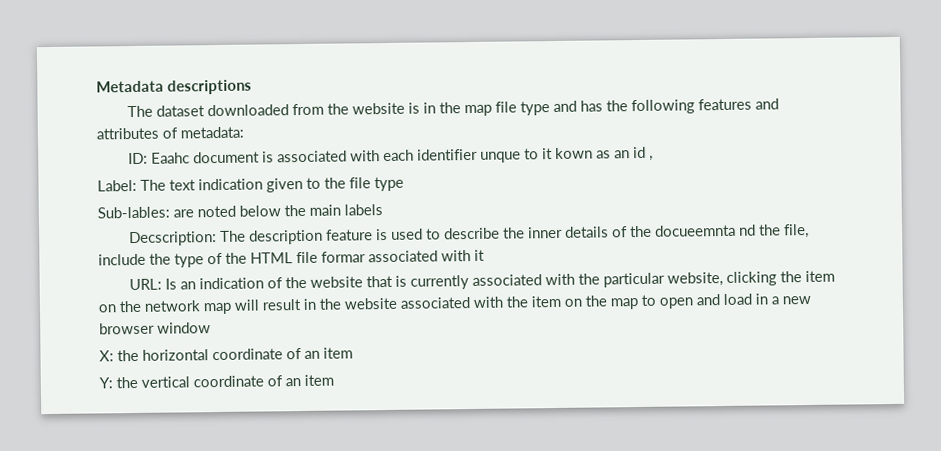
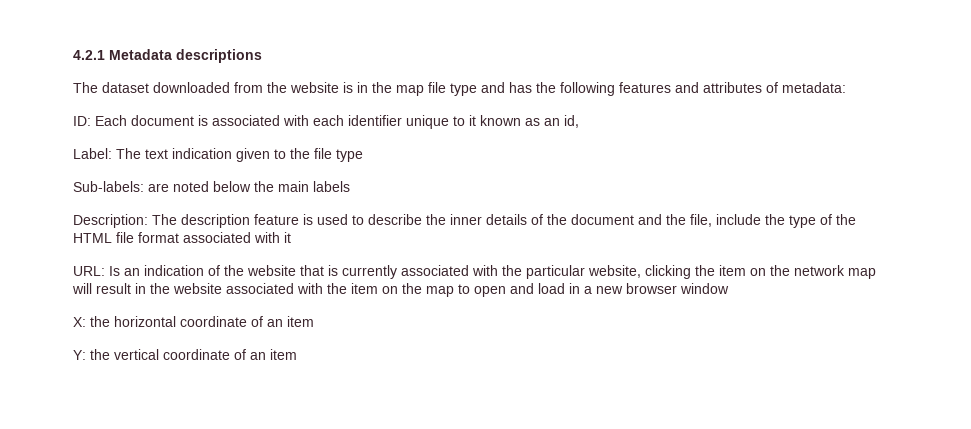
- Metadata descriptions
+ 4.2.1 Metadata descriptions
- ID: Eaahc document is associated with each identifier unque to it kown as an id ,
+ ID: Each document is associated with each identifier unique to it known as an id,
- Sub-lables: are noted below the main labels
+ Sub-labels: are noted below the main labels
- Decscription: The description feature is used to describe the inner details of the docueemnta nd the file, include the type of the HTML file formar associated with it
+ Description: The description feature is used to describe the inner details of the document and the file, include the type of the HTML file format associated with it

